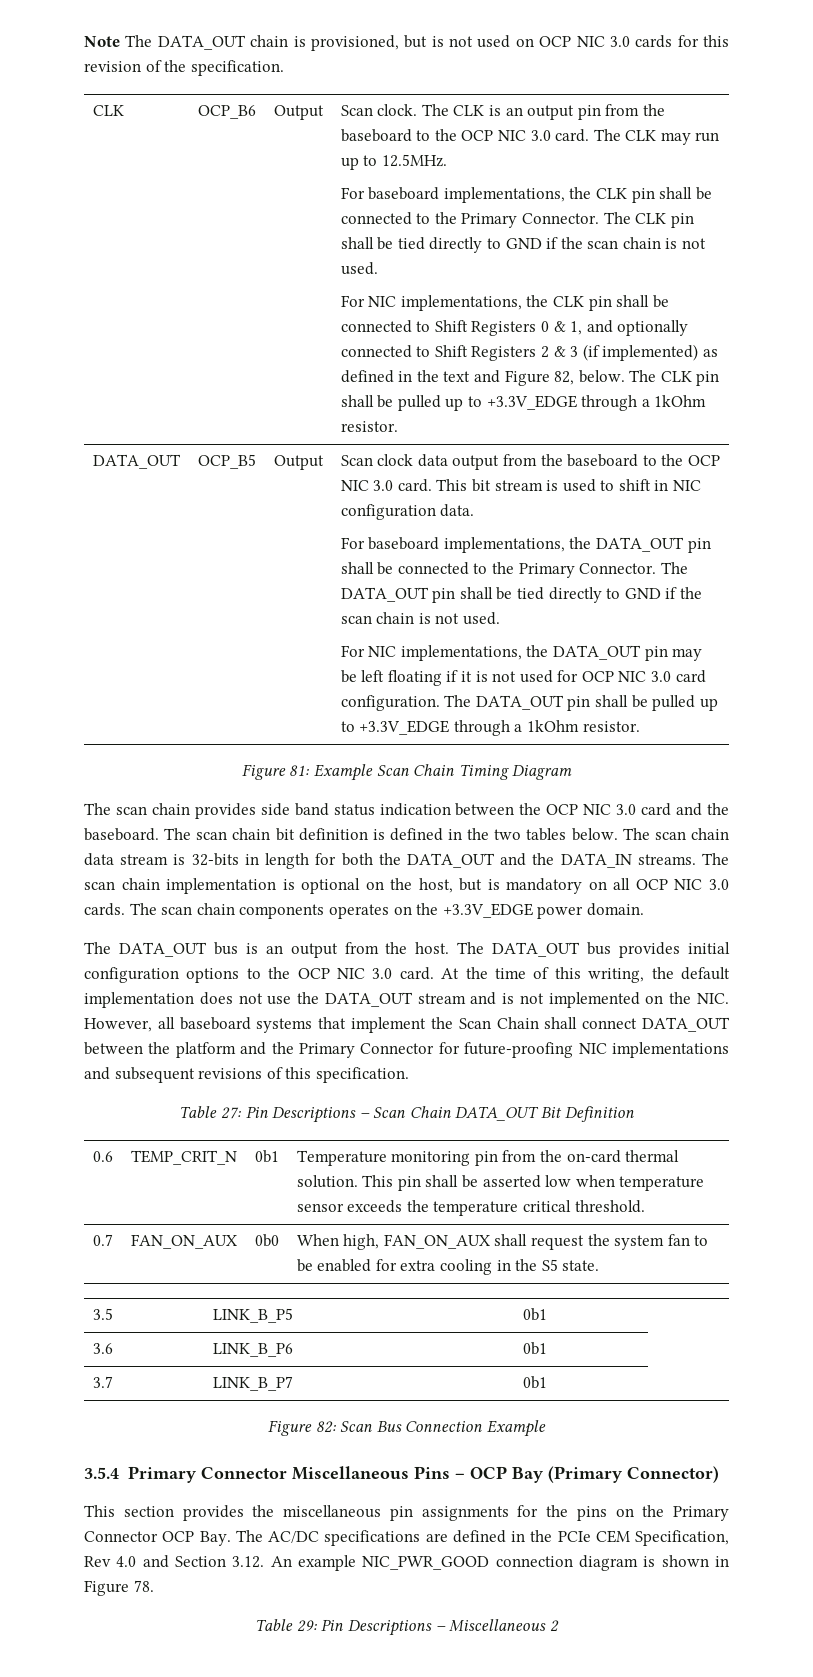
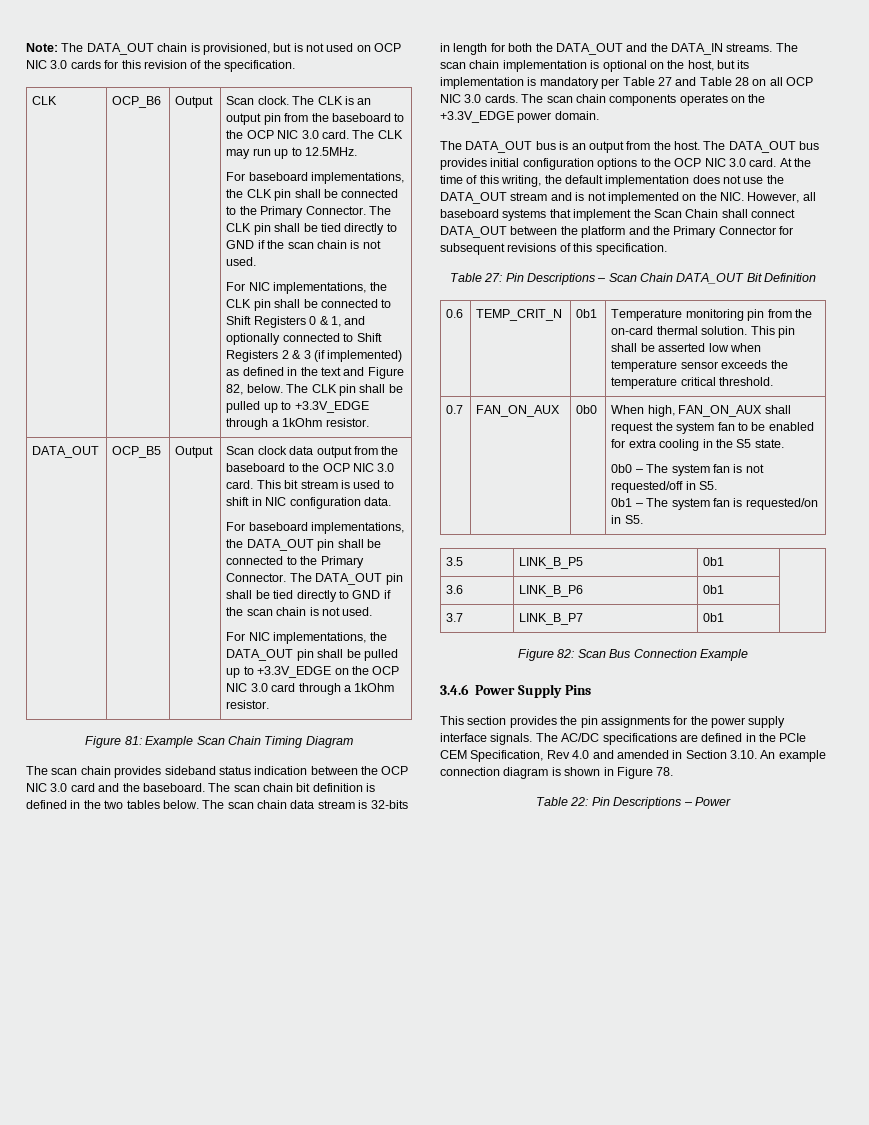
- Note The DATA_OUT chain is provisioned, but is not used on OCP NIC 3.0 cards for this revision of the specification.
+ Note: The DATA_OUT chain is provisioned, but is not used on OCP NIC 3.0 cards for this revision of the specification.
- For NIC implementations, the DATA_OUT pin may be left floating if it is not used for OCP NIC 3.0 card configuration. The DATA_OUT pin shall be pulled up to +3.3V_EDGE through a 1kOhm resistor.
+ For NIC implementations, the DATA_OUT pin shall be pulled up to +3.3V_EDGE on the OCP NIC 3.0 card through a 1kOhm resistor.
- The scan chain provides side band status indication between the OCP NIC 3.0 card and the baseboard.
+ The scan chain provides sideband status indication between the OCP NIC 3.0 card and the baseboard.
- The scan chain implementation is optional on the host, but is mandatory on all OCP NIC 3.0 cards.
+ The scan chain implementation is optional on the host, but its implementation is mandatory per Table 27 and Table 28 on all OCP NIC 3.0 cards.
- At the time of this writing, the default implementation does not use the DATA_OUT stream and is not implemented on the NIC. However, all baseboard systems that implement the Scan Chain shall connect DATA_OUT between the platform and the Primary Connector for future-proofing NIC implementations and subsequent revisions of this specification.
+ At the time of this writing, the default implementation does not use the DATA_OUT stream and is not implemented on the NIC. However, all baseboard systems that implement the Scan Chain shall connect DATA_OUT between the platform and the Primary Connector for subsequent revisions of this specification.
  0.7 | FAN_ON_AUX | 0b0 | When high, FAN_ON_AUX shall request the system fan to be enabled for extra cooling in the S5 state.
+ 0b0 – The system fan is not requested/off in S5.
+ 0b1 – The system fan is requested/on in S5.
- 3.5.4 Primary Connector Miscellaneous Pins – OCP Bay (Primary Connector)
+ 3.4.6 Power Supply Pins
- This section provides the miscellaneous pin assignments for the pins on the Primary Connector OCP Bay. The AC/DC specifications are defined in the PCIe CEM Specification, Rev 4.0 and Section 3.12. An example NIC_PWR_GOOD connection diagram is shown in Figure 78.
+ This section provides the pin assignments for the power supply interface signals. The AC/DC specifications are defined in the PCIe CEM Specification, Rev 4.0 and amended in Section 3.10. An example connection diagram is shown in Figure 78.
- Table 29: Pin Descriptions – Miscellaneous 2
+ Table 22: Pin Descriptions – Power

